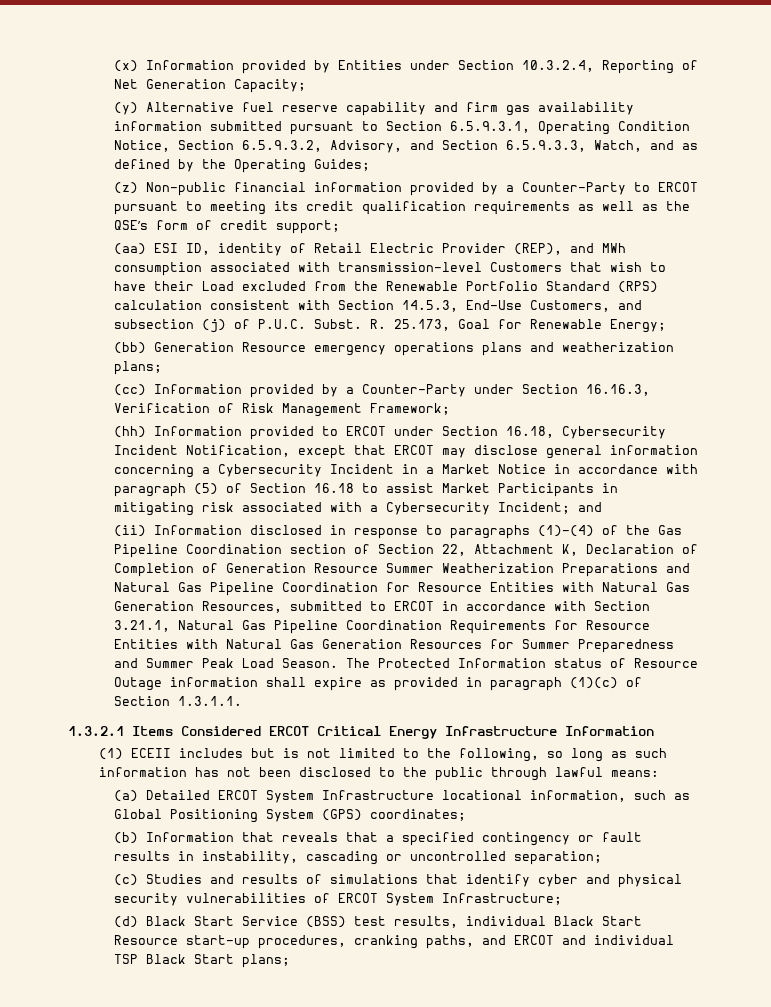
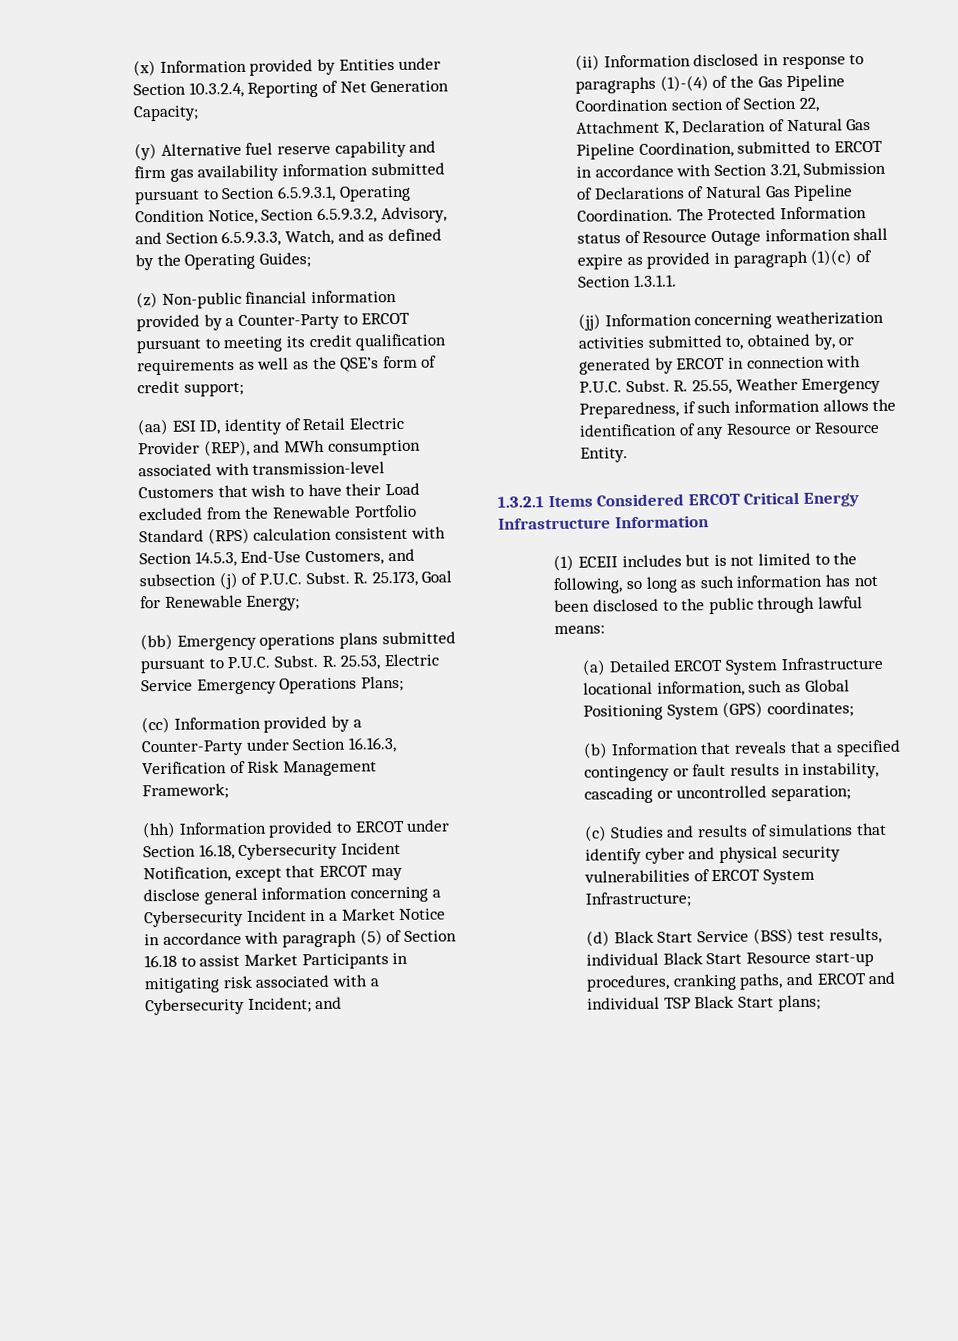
- (bb) Generation Resource emergency operations plans and weatherization plans;
+ (bb) Emergency operations plans submitted pursuant to P.U.C. Subst. R. 25.53, Electric Service Emergency Operations Plans;
- (ii) Information disclosed in response to paragraphs (1)-(4) of the Gas Pipeline Coordination section of Section 22, Attachment K, Declaration of Completion of Generation Resource Summer Weatherization Preparations and Natural Gas Pipeline Coordination for Resource Entities with Natural Gas Generation Resources, submitted to ERCOT in accordance with Section 3.21.1, Natural Gas Pipeline Coordination Requirements for Resource Entities with Natural Gas Generation Resources for Summer Preparedness and Summer Peak Load Season.
+ (ii) Information disclosed in response to paragraphs (1)-(4) of the Gas Pipeline Coordination section of Section 22, Attachment K, Declaration of Natural Gas Pipeline Coordination, submitted to ERCOT in accordance with Section 3.21, Submission of Declarations of Natural Gas Pipeline Coordination.
+ (jj) Information concerning weatherization activities submitted to, obtained by, or generated by ERCOT in connection with P.U.C. Subst. R. 25.55, Weather Emergency Preparedness, if such information allows the identification of any Resource or Resource Entity.

